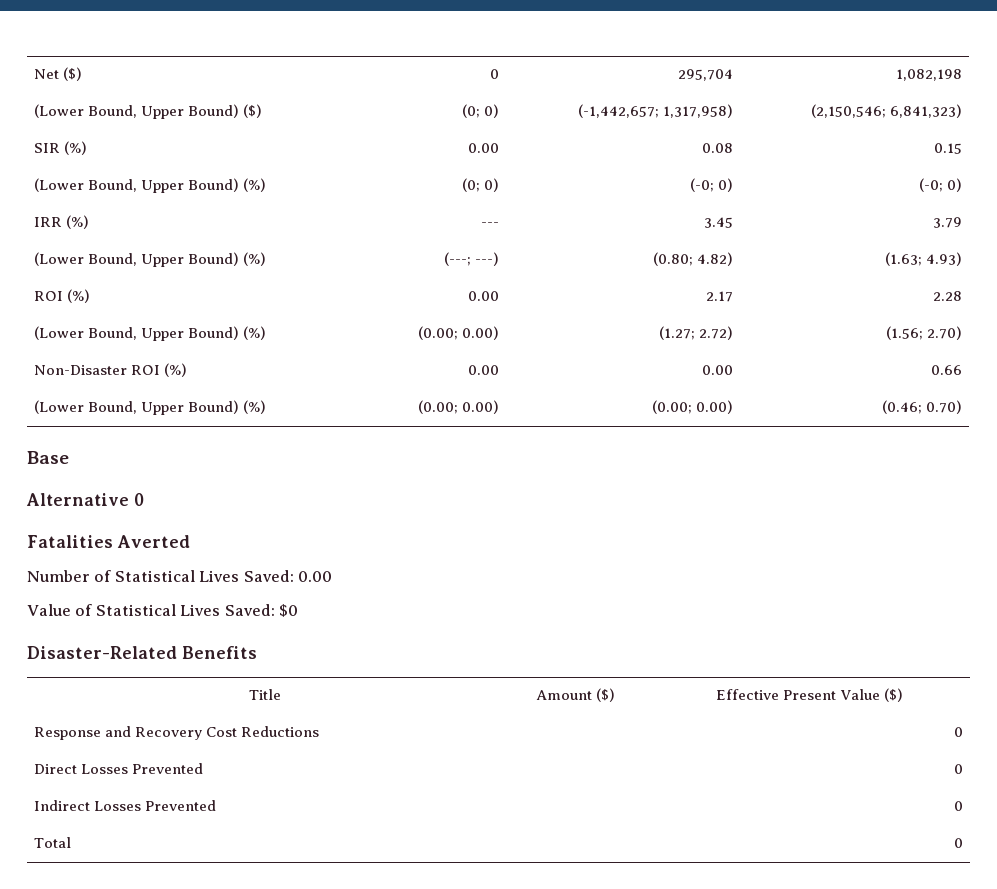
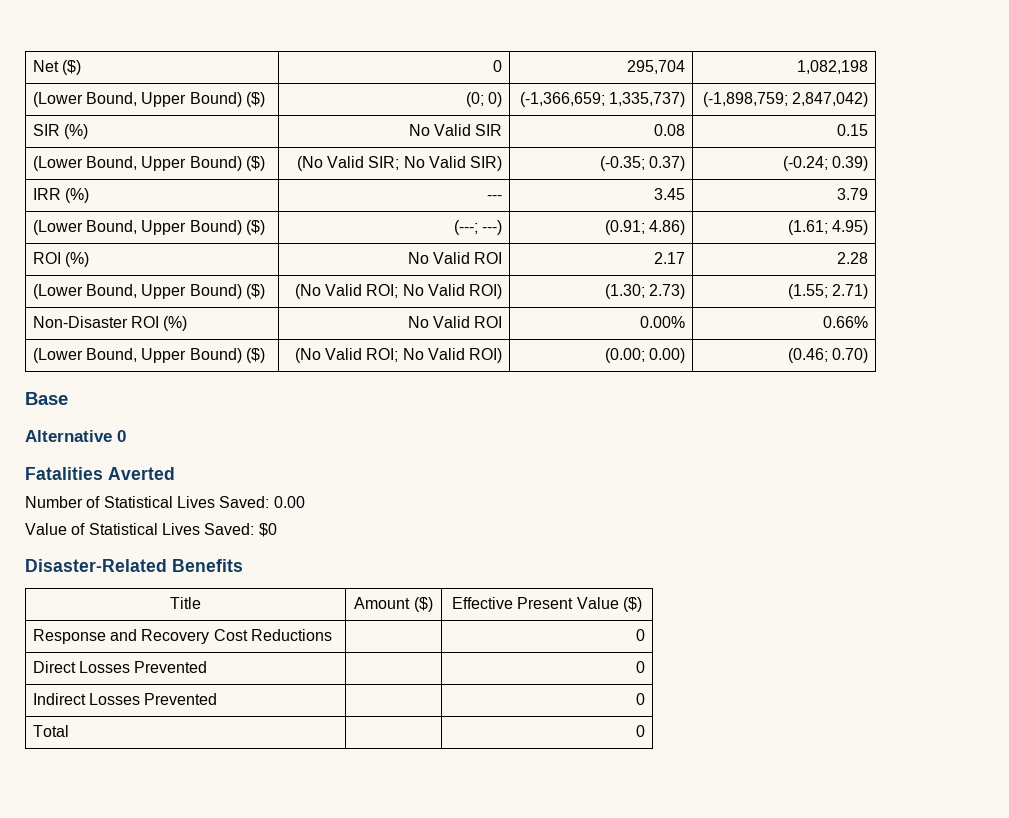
- (Lower Bound, Upper Bound) ($) | (0; 0) | (-1,442,657; 1,317,958) | (2,150,546; 6,841,323)
+ (Lower Bound, Upper Bound) ($) | (0; 0) | (-1,366,659; 1,335,737) | (-1,898,759; 2,847,042)
- SIR (%) | 0.00 | 0.08 | 0.15
+ SIR (%) | No Valid SIR | 0.08 | 0.15
- (Lower Bound, Upper Bound) (%) | (0; 0) | (-0; 0) | (-0; 0)
+ (Lower Bound, Upper Bound) ($) | (No Valid SIR; No Valid SIR) | (-0.35; 0.37) | (-0.24; 0.39)
- (Lower Bound, Upper Bound) (%) | (---; ---) | (0.80; 4.82) | (1.63; 4.93)
- ROI (%) | 0.00 | 2.17 | 2.28
+ (Lower Bound, Upper Bound) ($) | (---; ---) | (0.91; 4.86) | (1.61; 4.95)
+ ROI (%) | No Valid ROI | 2.17 | 2.28
- (Lower Bound, Upper Bound) (%) | (0.00; 0.00) | (1.27; 2.72) | (1.56; 2.70)
- Non-Disaster ROI (%) | 0.00 | 0.00 | 0.66
- (Lower Bound, Upper Bound) (%) | (0.00; 0.00) | (0.00; 0.00) | (0.46; 0.70)
+ (Lower Bound, Upper Bound) ($) | (No Valid ROI; No Valid ROI) | (1.30; 2.73) | (1.55; 2.71)
+ Non-Disaster ROI (%) | No Valid ROI | 0.00% | 0.66%
+ (Lower Bound, Upper Bound) ($) | (No Valid ROI; No Valid ROI) | (0.00; 0.00) | (0.46; 0.70)

